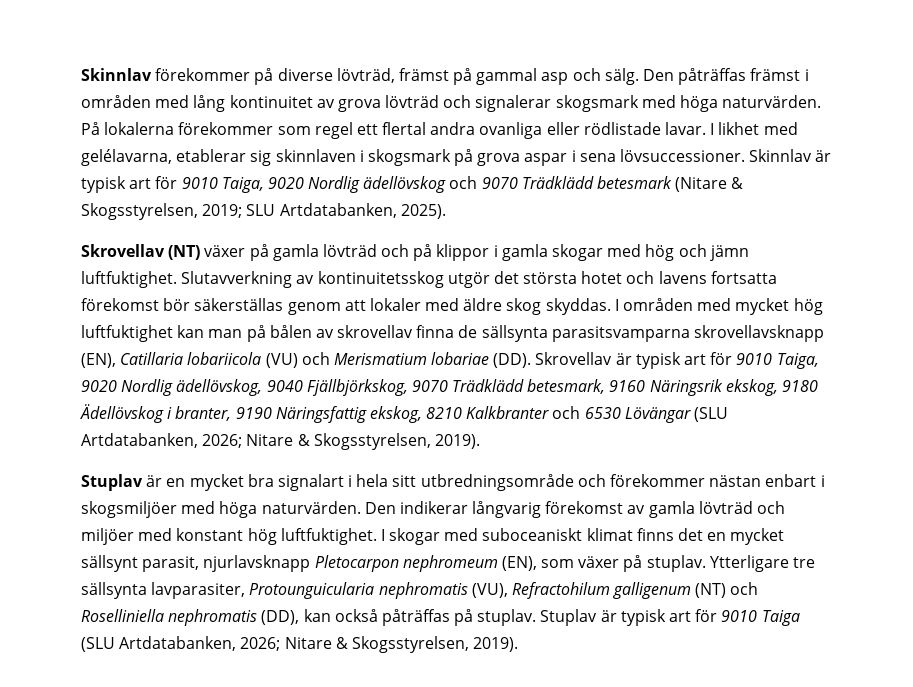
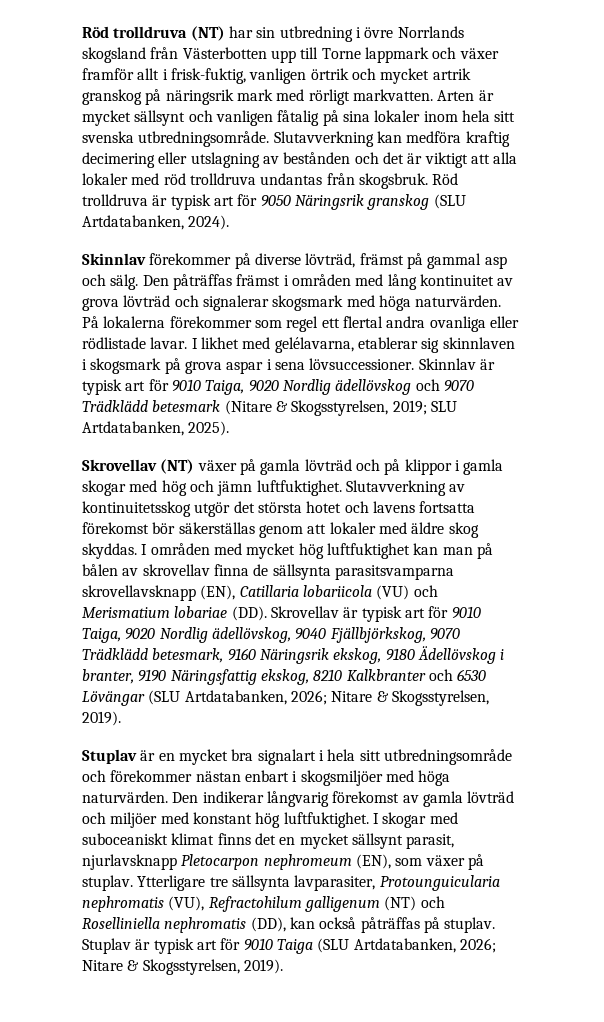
+ Röd trolldruva (NT) har sin utbredning i övre Norrlands skogsland från Västerbotten upp till Torne lappmark och växer framför allt i frisk-fuktig, vanligen örtrik och mycket artrik granskog på näringsrik mark med rörligt markvatten. Arten är mycket sällsynt och vanligen fåtalig på sina lokaler inom hela sitt svenska utbredningsområde. Slutavverkning kan medföra kraftig decimering eller utslagning av bestånden och det är viktigt att alla lokaler med röd trolldruva undantas från skogsbruk. Röd trolldruva är typisk art för 9050 Näringsrik granskog (SLU Artdatabanken, 2024).

